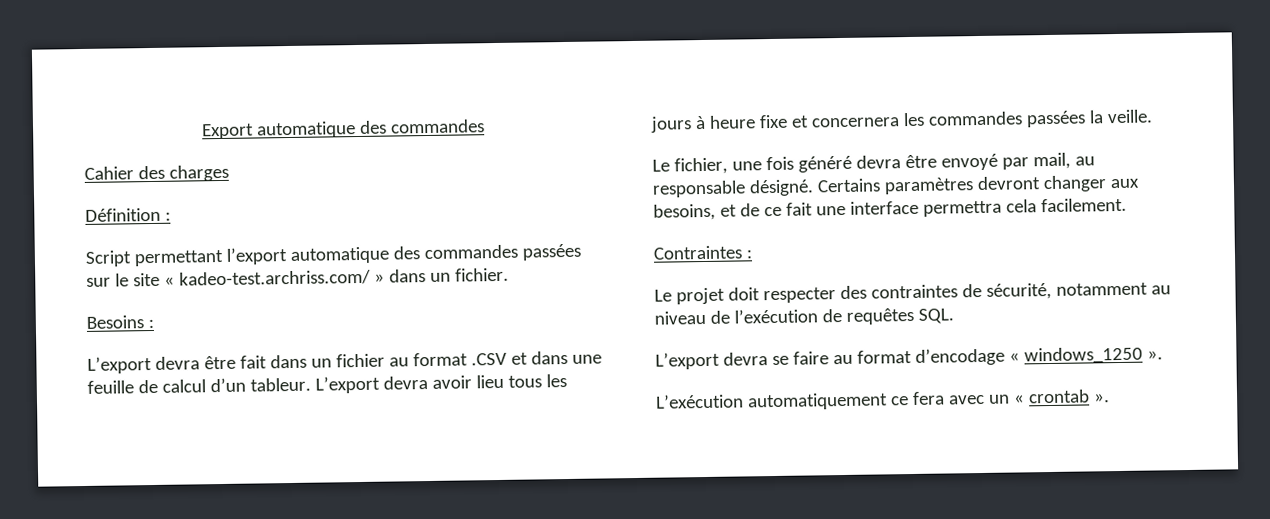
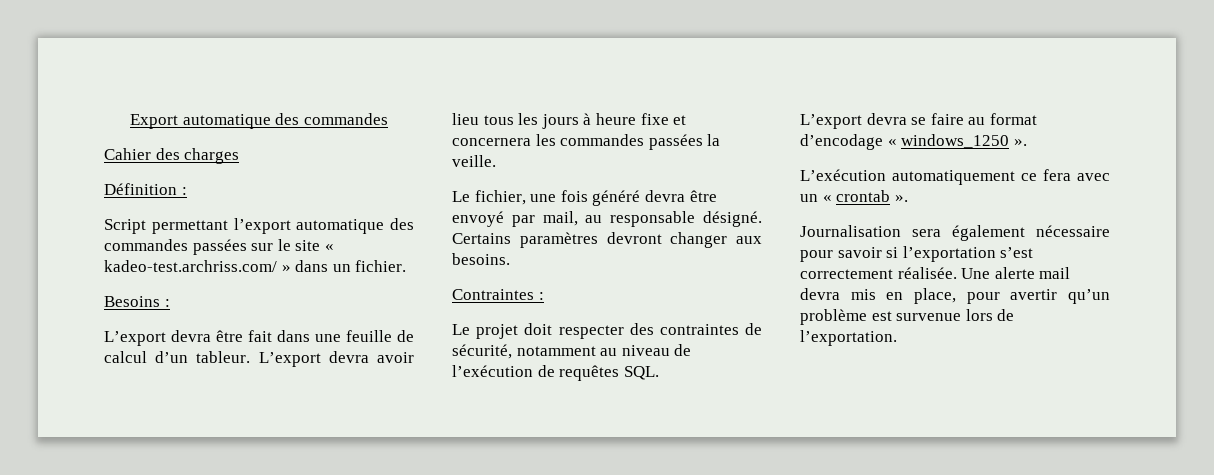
- L’export devra être fait dans un fichier au format .CSV et dans une feuille de calcul d’un tableur.
+ L’export devra être fait dans une feuille de calcul d’un tableur.
- Certains paramètres devront changer aux besoins, et de ce fait une interface permettra cela facilement.
+ Certains paramètres devront changer aux besoins.
+ Journalisation sera également nécessaire pour savoir si l’exportation s’est correctement réalisée. Une alerte mail devra mis en place, pour avertir qu’un problème est survenue lors de l’exportation.

